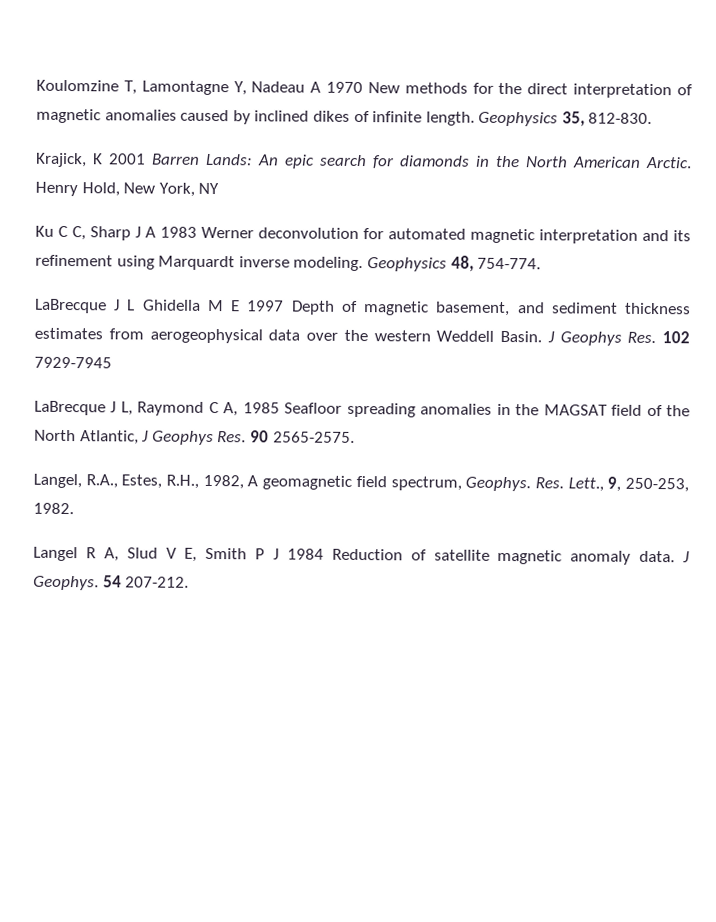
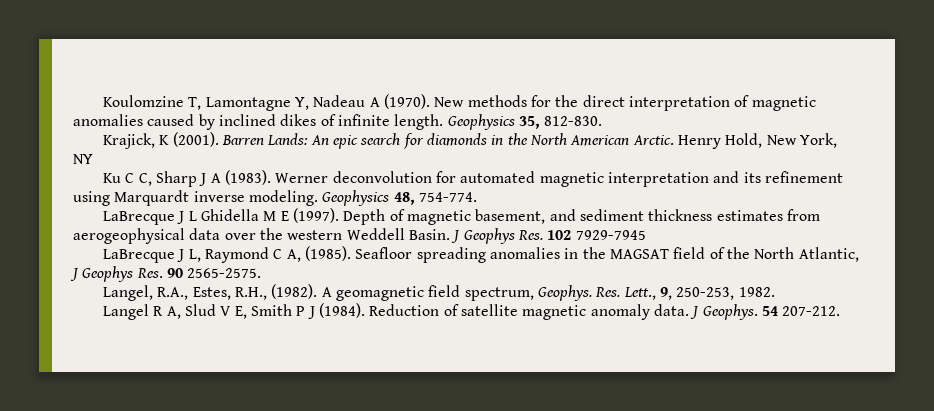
- Koulomzine T, Lamontagne Y, Nadeau A 1970 New methods for the direct interpretation of magnetic anomalies caused by inclined dikes of infinite length.
+ Koulomzine T, Lamontagne Y, Nadeau A (1970). New methods for the direct interpretation of magnetic anomalies caused by inclined dikes of infinite length.
- Krajick, K 2001 Barren Lands: An epic search for diamonds in the North American Arctic.
+ Krajick, K (2001). Barren Lands: An epic search for diamonds in the North American Arctic.
- Ku C C, Sharp J A 1983 Werner deconvolution for automated magnetic interpretation and its refinement using Marquardt inverse modeling.
+ Ku C C, Sharp J A (1983). Werner deconvolution for automated magnetic interpretation and its refinement using Marquardt inverse modeling.
- LaBrecque J L Ghidella M E 1997 Depth of magnetic basement, and sediment thickness estimates from aerogeophysical data over the western Weddell Basin.
+ LaBrecque J L Ghidella M E (1997). Depth of magnetic basement, and sediment thickness estimates from aerogeophysical data over the western Weddell Basin.
- LaBrecque J L, Raymond C A, 1985 Seafloor spreading anomalies in the MAGSAT field of the North Atlantic, J Geophys Res. 90 2565-2575.
+ LaBrecque J L, Raymond C A, (1985). Seafloor spreading anomalies in the MAGSAT field of the North Atlantic, J Geophys Res. 90 2565-2575.
- Langel, R.A., Estes, R.H., 1982, A geomagnetic field spectrum, Geophys.
+ Langel, R.A., Estes, R.H., (1982). A geomagnetic field spectrum, Geophys.
- Langel R A, Slud V E, Smith P J 1984 Reduction of satellite magnetic anomaly data.
+ Langel R A, Slud V E, Smith P J (1984). Reduction of satellite magnetic anomaly data.

